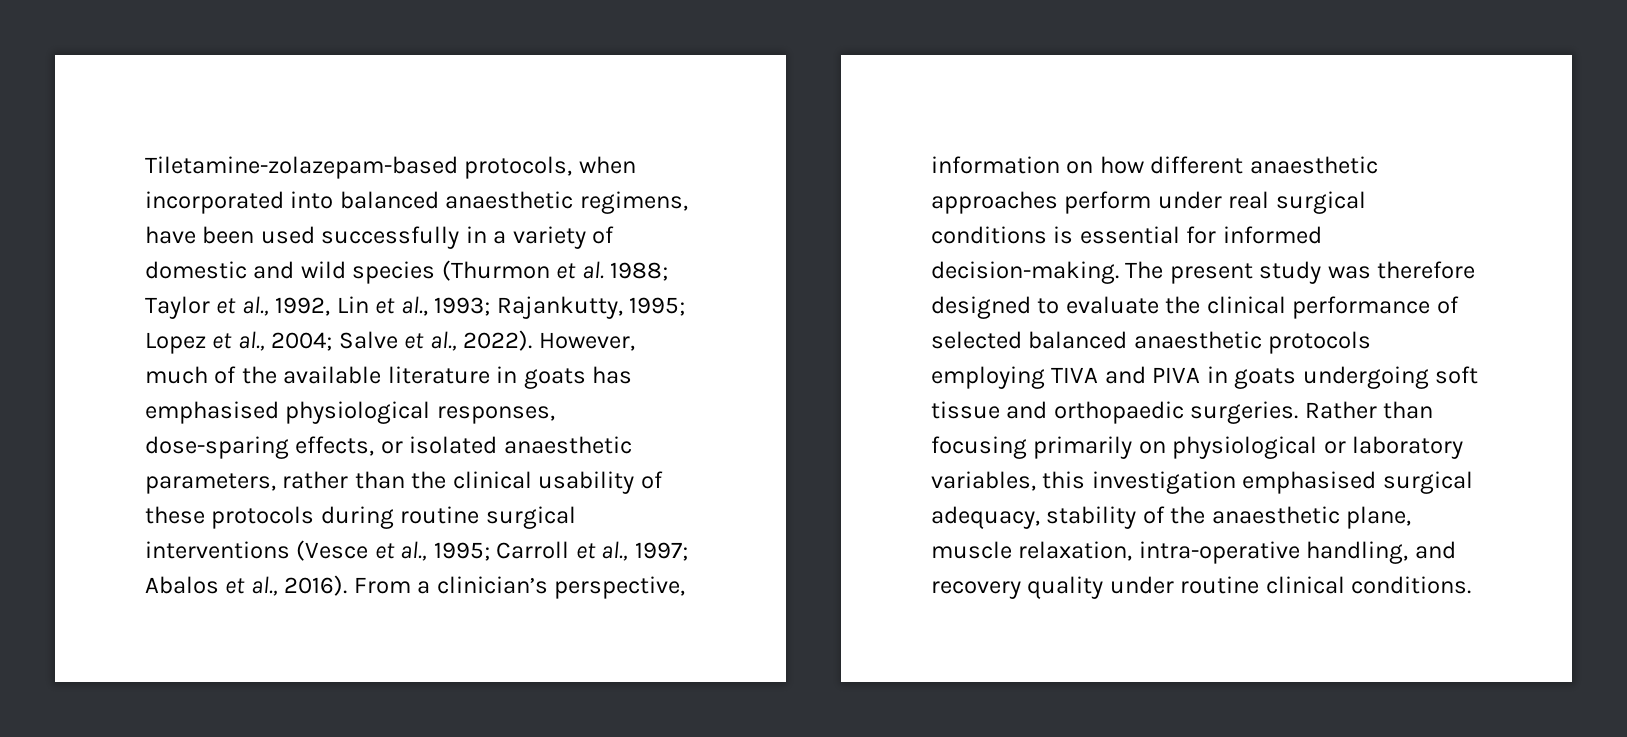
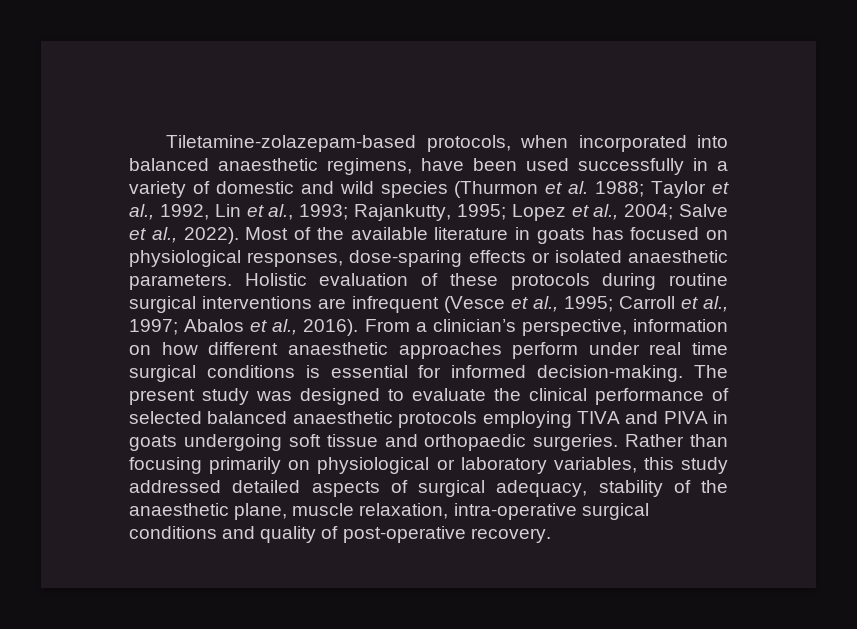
- However, much of the available literature in goats has emphasised physiological responses, dose-sparing effects, or isolated anaesthetic parameters, rather than the clinical usability of these protocols during routine surgical interventions (Vesce et al., 1995; Carroll et al., 1997; Abalos et al., 2016).
+ Most of the available literature in goats has focused on physiological responses, dose-sparing effects or isolated anaesthetic parameters. Holistic evaluation of these protocols during routine surgical interventions are infrequent (Vesce et al., 1995; Carroll et al., 1997; Abalos et al., 2016).
- From a clinician’s perspective, information on how different anaesthetic approaches perform under real surgical conditions is essential for informed decision-making.
+ From a clinician’s perspective, information on how different anaesthetic approaches perform under real time surgical conditions is essential for informed decision-making.
- The present study was therefore designed to evaluate the clinical performance of selected balanced anaesthetic protocols employing TIVA and PIVA in goats undergoing soft tissue and orthopaedic surgeries.
+ The present study was designed to evaluate the clinical performance of selected balanced anaesthetic protocols employing TIVA and PIVA in goats undergoing soft tissue and orthopaedic surgeries.
- Rather than focusing primarily on physiological or laboratory variables, this investigation emphasised surgical adequacy, stability of the anaesthetic plane, muscle relaxation, intra-operative handling, and recovery quality under routine clinical conditions.
+ Rather than focusing primarily on physiological or laboratory variables, this study addressed detailed aspects of surgical adequacy, stability of the anaesthetic plane, muscle relaxation, intra-operative surgical conditions and quality of post-operative recovery.

